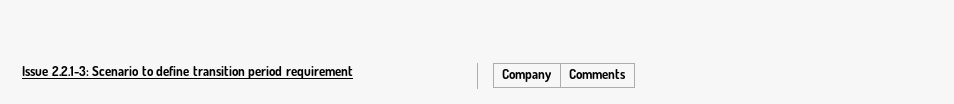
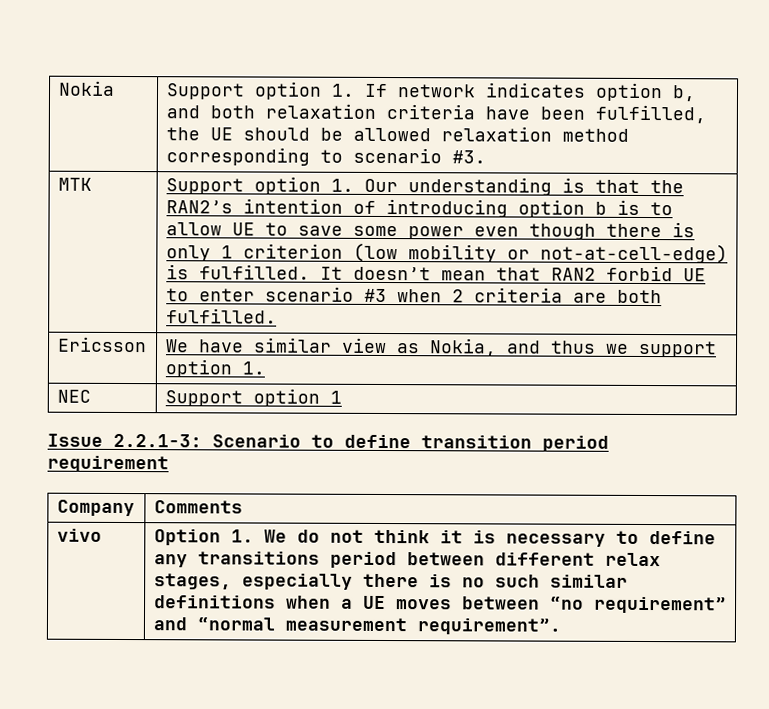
+ Nokia | Support option 1. If network indicates option b, and both relaxation criteria have been fulfilled, the UE should be allowed relaxation method corresponding to scenario #3.
+ MTK | Support option 1. Our understanding is that the RAN2’s intention of introducing option b is to allow UE to save some power even though there is only 1 criterion (low mobility or not-at-cell-edge) is fulfilled. It doesn’t mean that RAN2 forbid UE to enter scenario #3 when 2 criteria are both fulfilled.
+ Ericsson | We have similar view as Nokia, and thus we support option 1.
+ NEC | Support option 1
+ vivo | Option 1. We do not think it is necessary to define any transitions period between different relax stages, especially there is no such similar definitions when a UE moves between “no requirement” and “normal measurement requirement”.

